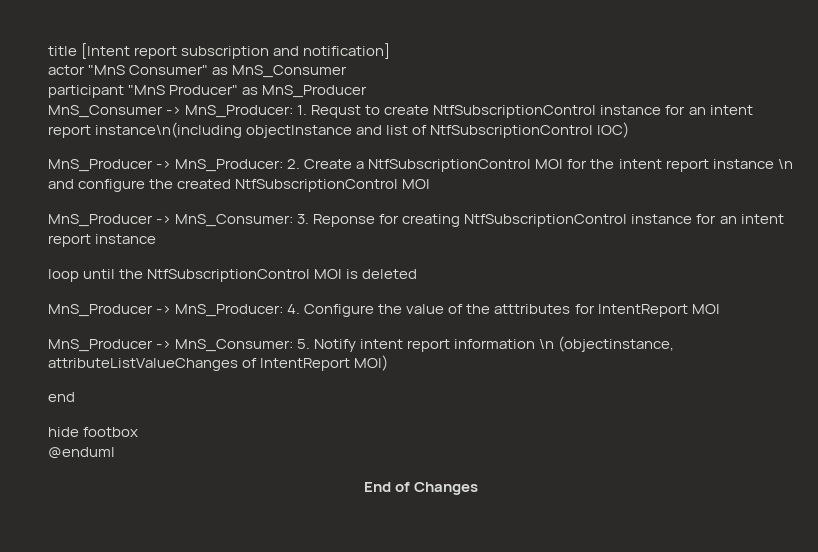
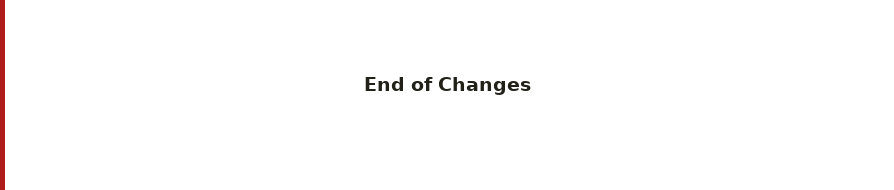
- title [Intent report subscription and notification]
- actor "MnS Consumer" as MnS_Consumer
- participant "MnS Producer" as MnS_Producer
- MnS_Consumer -> MnS_Producer: 1. Requst to create NtfSubscriptionControl instance for an intent report instance\n(including objectInstance and list of NtfSubscriptionControl IOC)
- MnS_Producer -> MnS_Producer: 2. Create a NtfSubscriptionControl MOI for the intent report instance \n and configure the created NtfSubscriptionControl MOI
- MnS_Producer -> MnS_Consumer: 3. Reponse for creating NtfSubscriptionControl instance for an intent report instance
- loop until the NtfSubscriptionControl MOI is deleted
- MnS_Producer -> MnS_Producer: 4. Configure the value of the atttributes for IntentReport MOI
- MnS_Producer -> MnS_Consumer: 5. Notify intent report information \n (objectinstance, attributeListValueChanges of IntentReport MOI)
- end
- hide footbox
- @enduml

